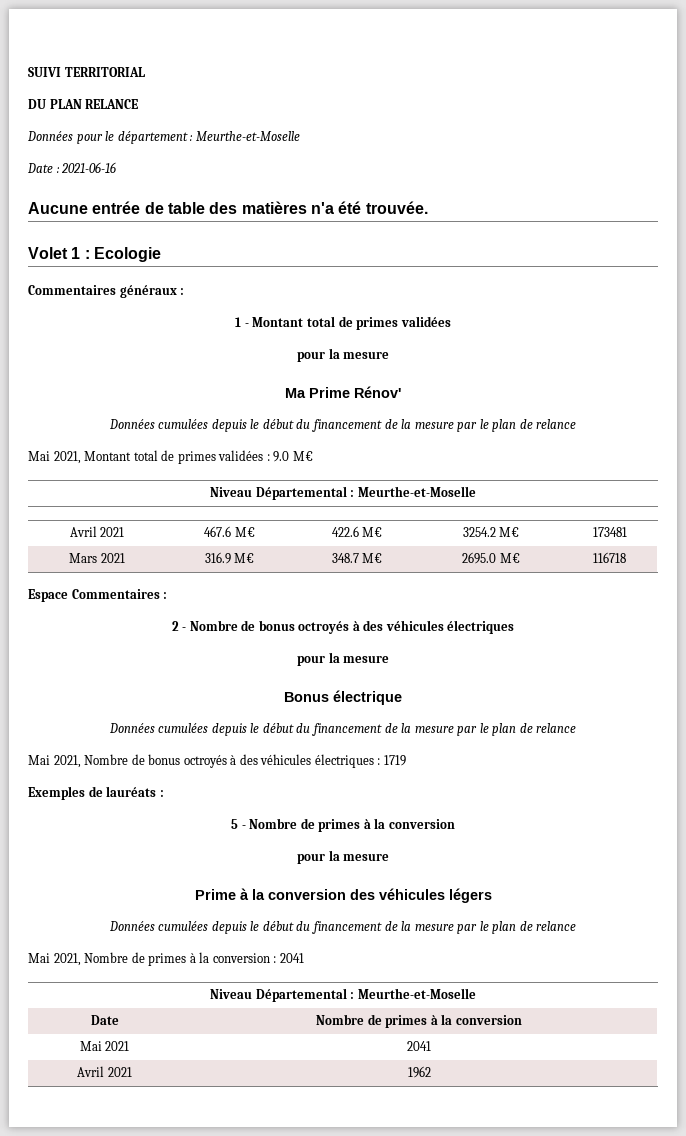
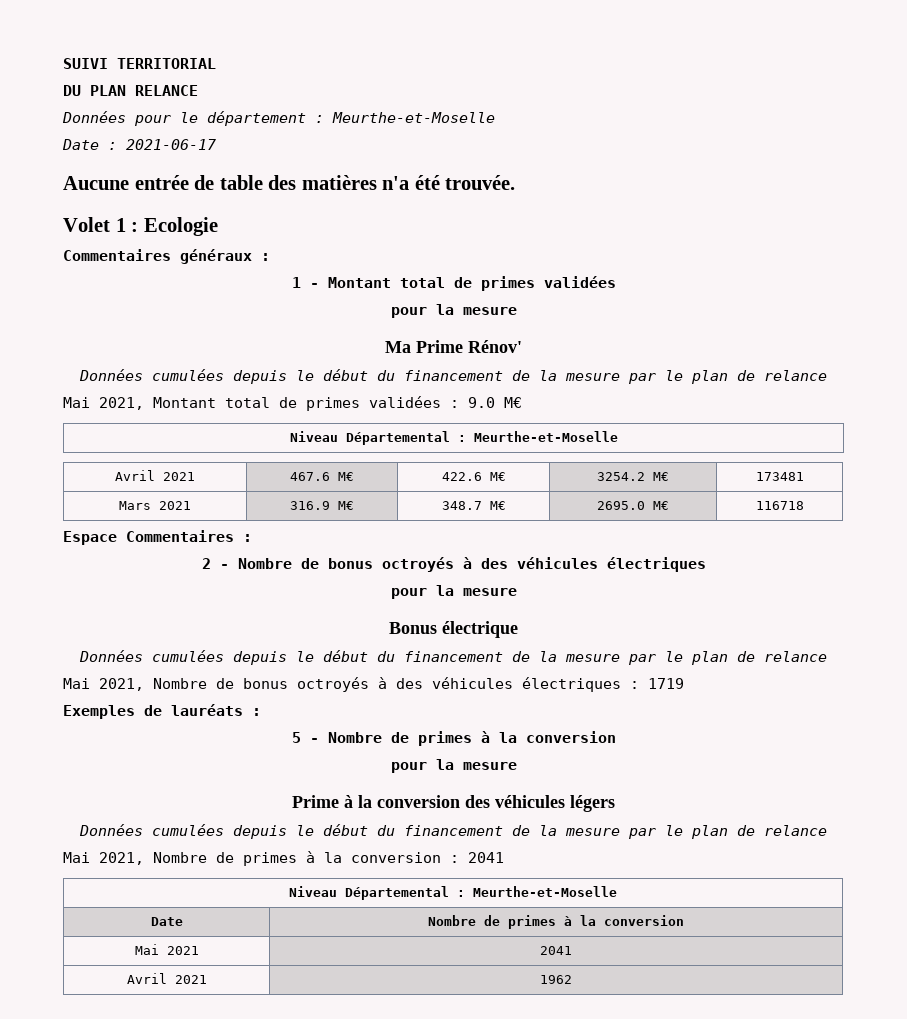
- Date : 2021-06-16
+ Date : 2021-06-17

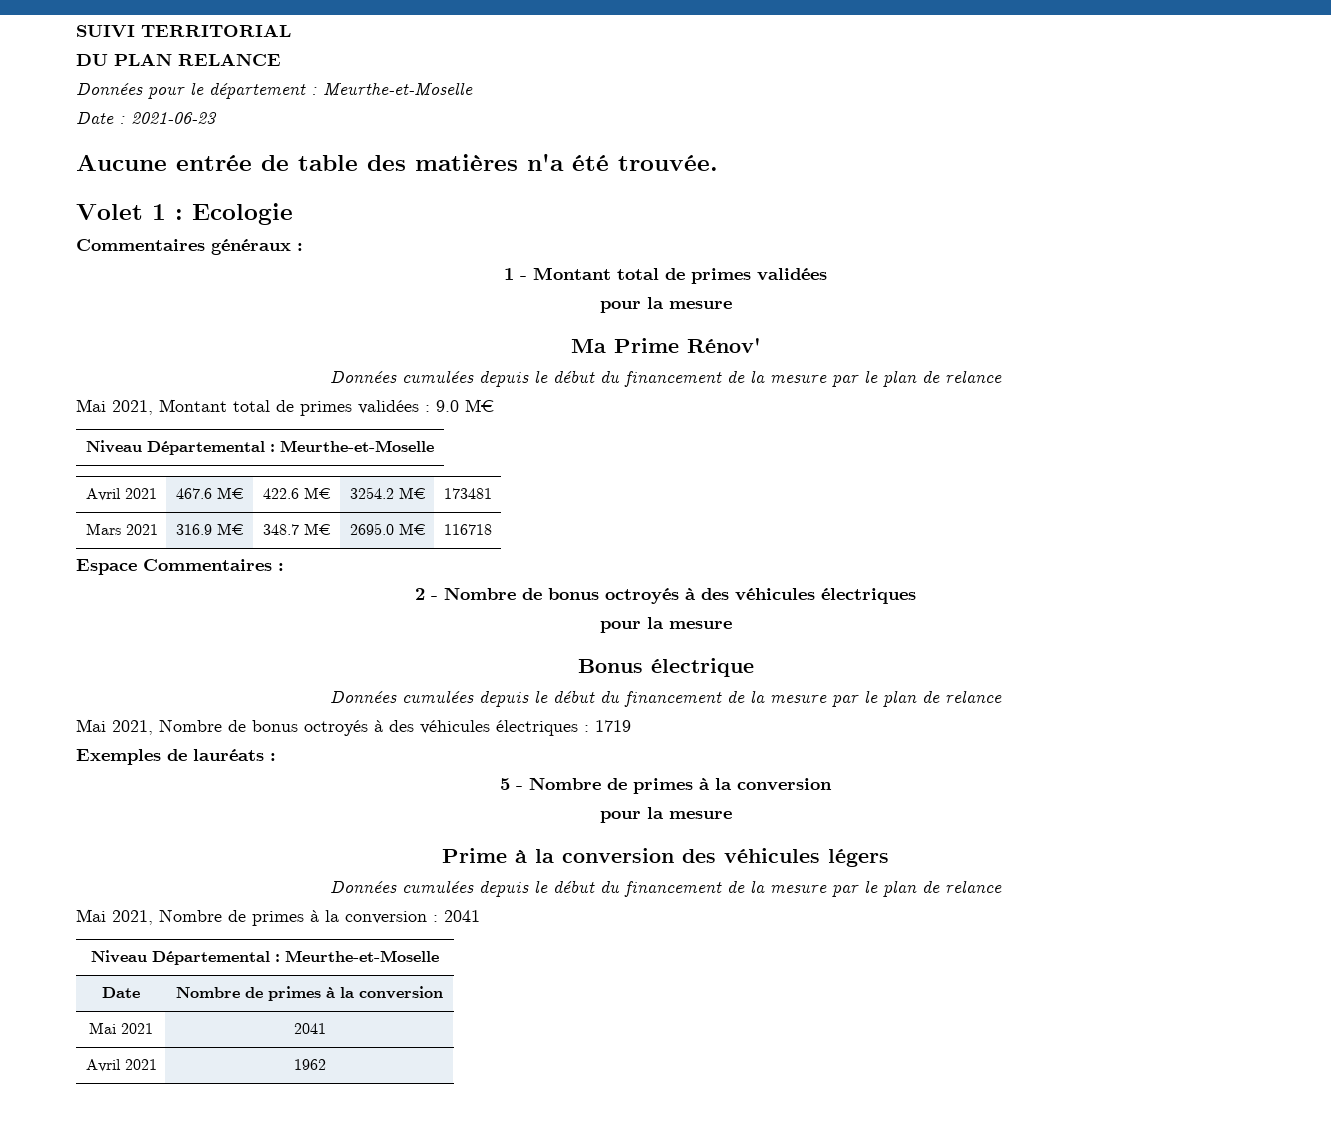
- Date : 2021-06-17
+ Date : 2021-06-23

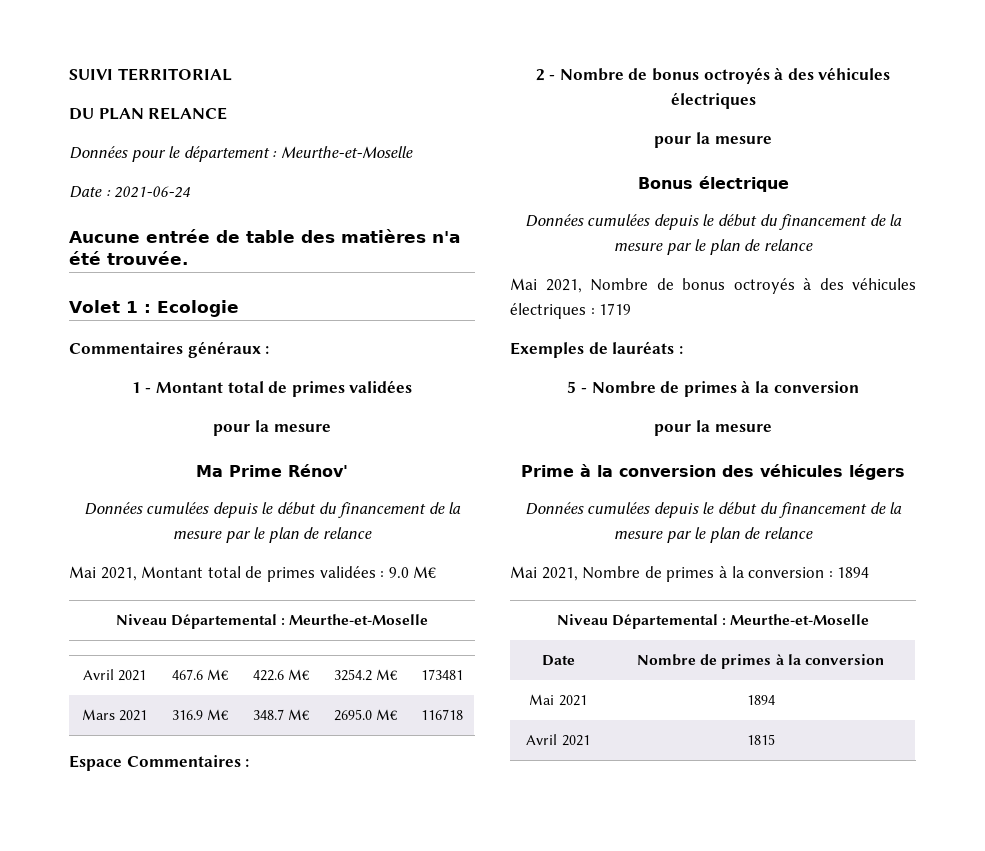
- Date : 2021-06-23
+ Date : 2021-06-24
- Mai 2021, Nombre de primes à la conversion : 2041
+ Mai 2021, Nombre de primes à la conversion : 1894
- Mai 2021 | 2041
- Avril 2021 | 1962
+ Mai 2021 | 1894
+ Avril 2021 | 1815

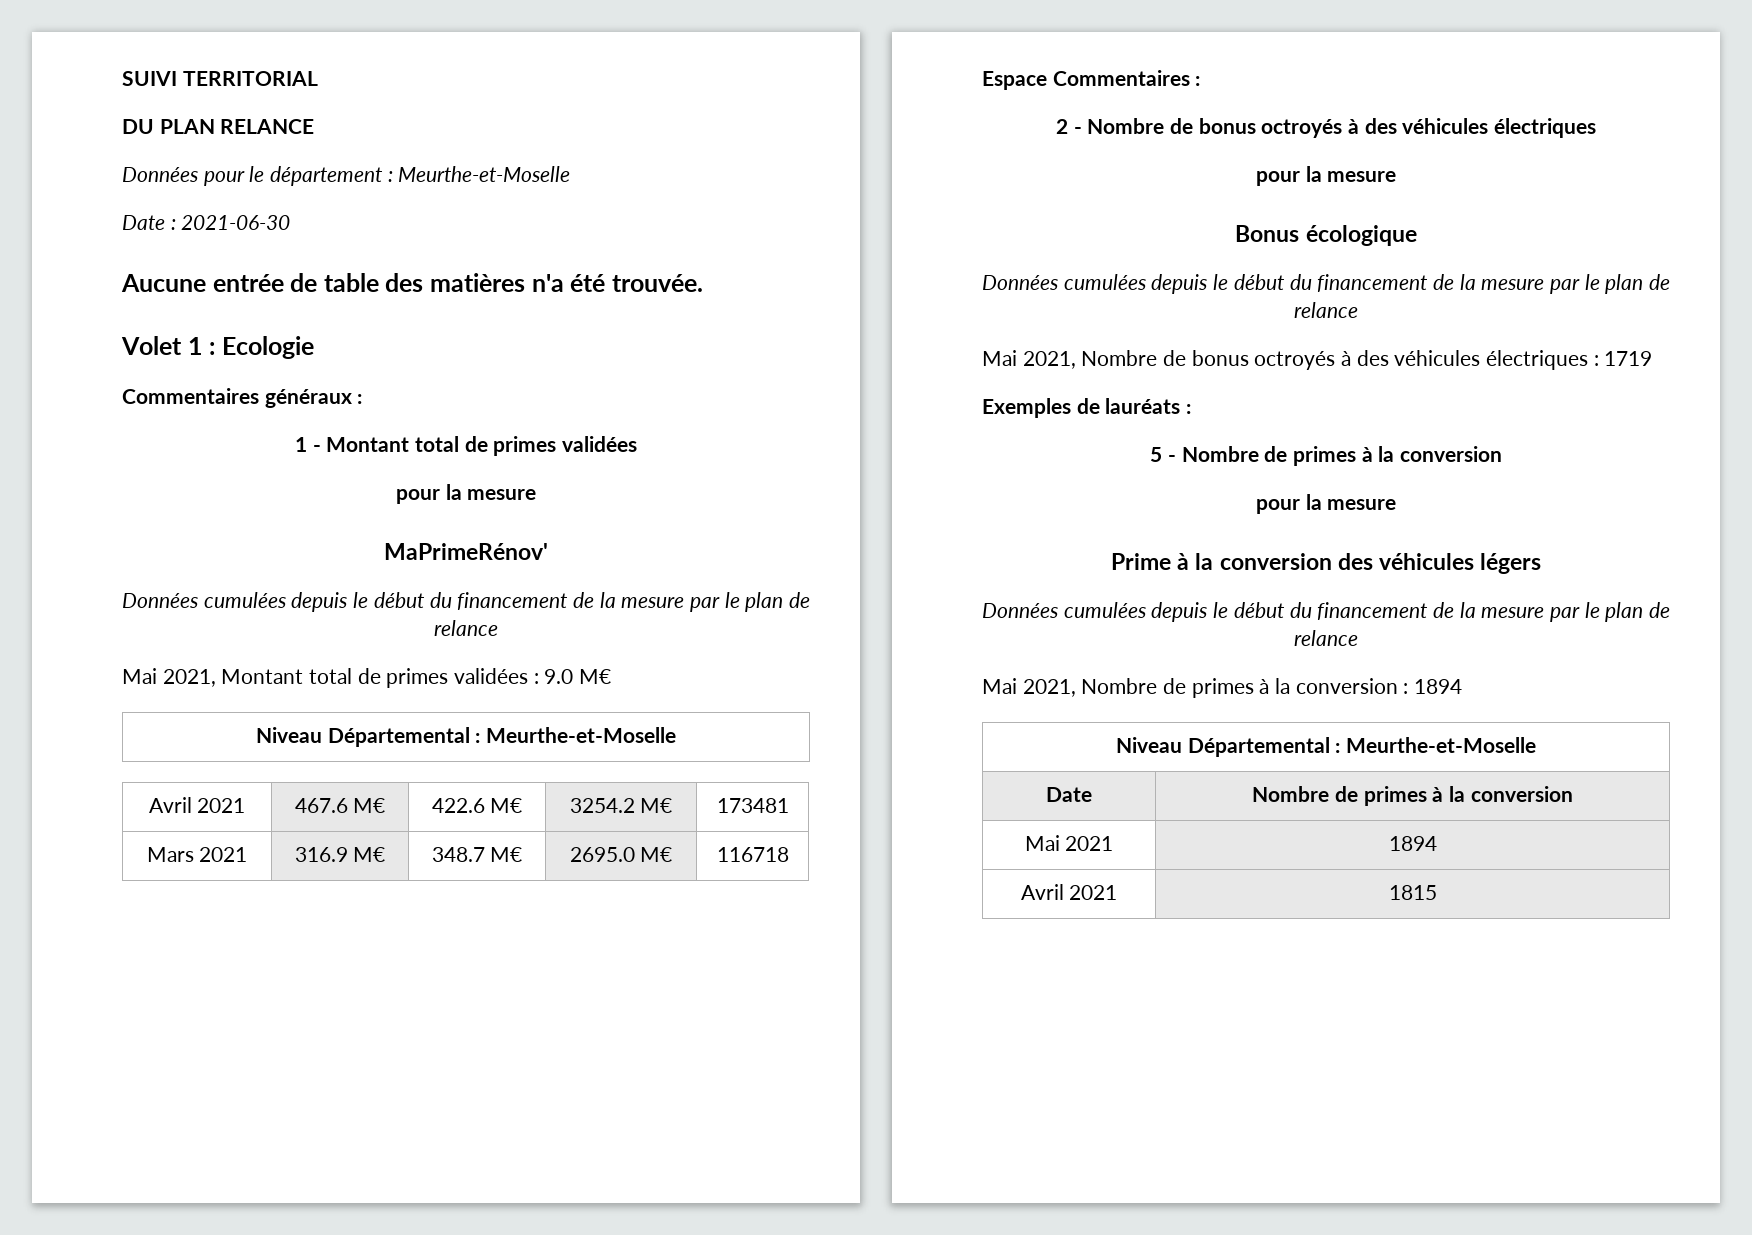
- Date : 2021-06-24
+ Date : 2021-06-30
- Ma Prime Rénov'
+ MaPrimeRénov'
- Bonus électrique
+ Bonus écologique

